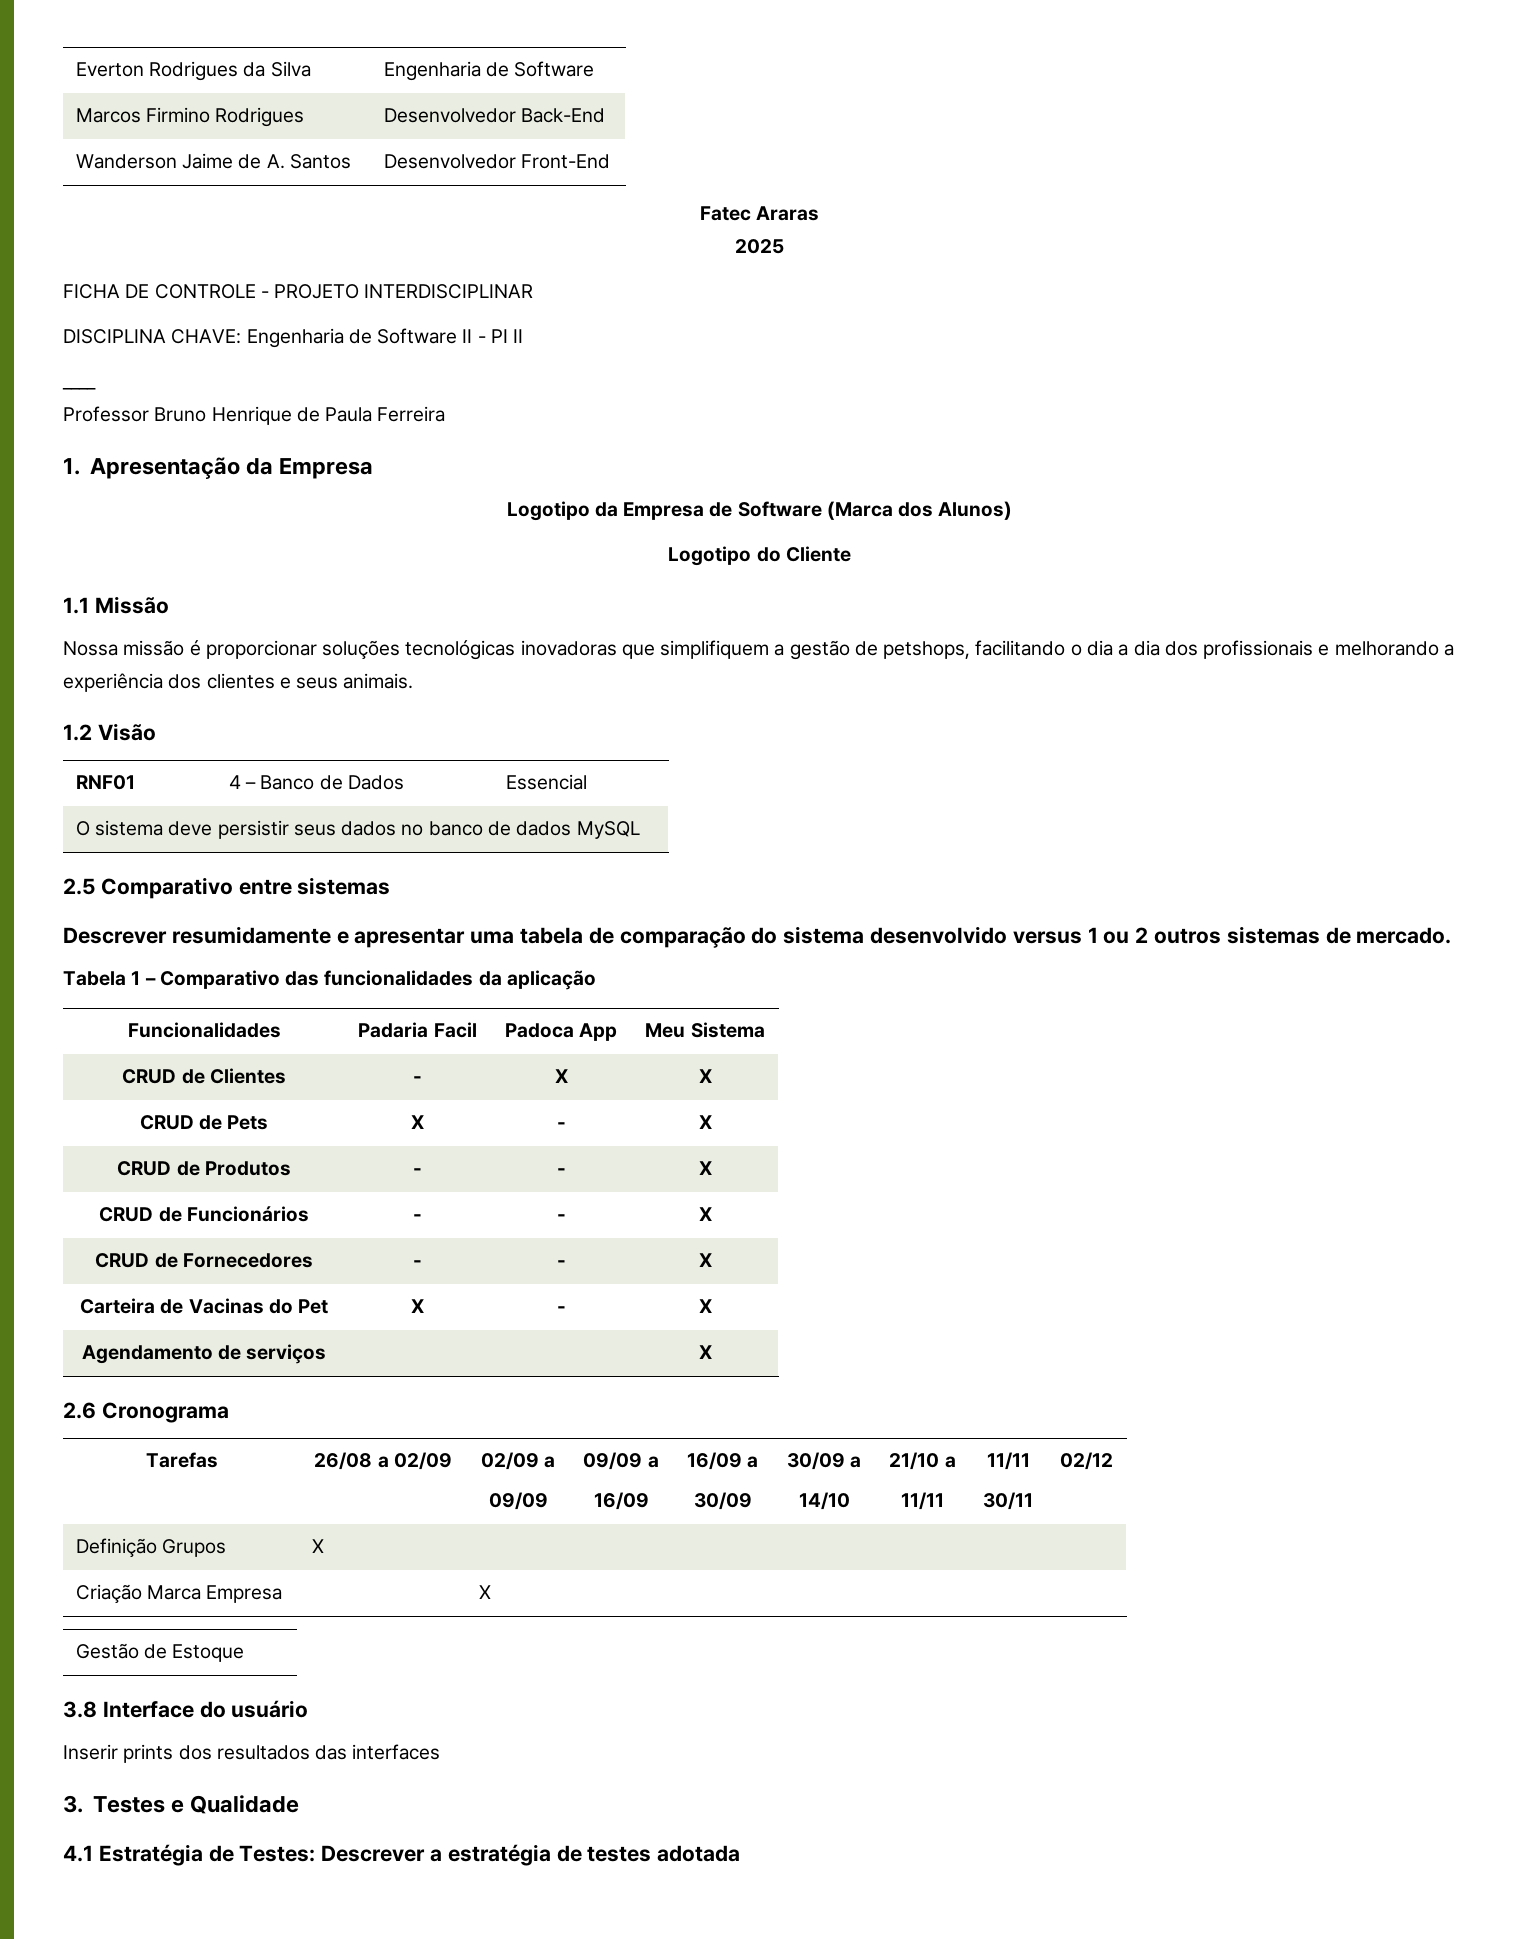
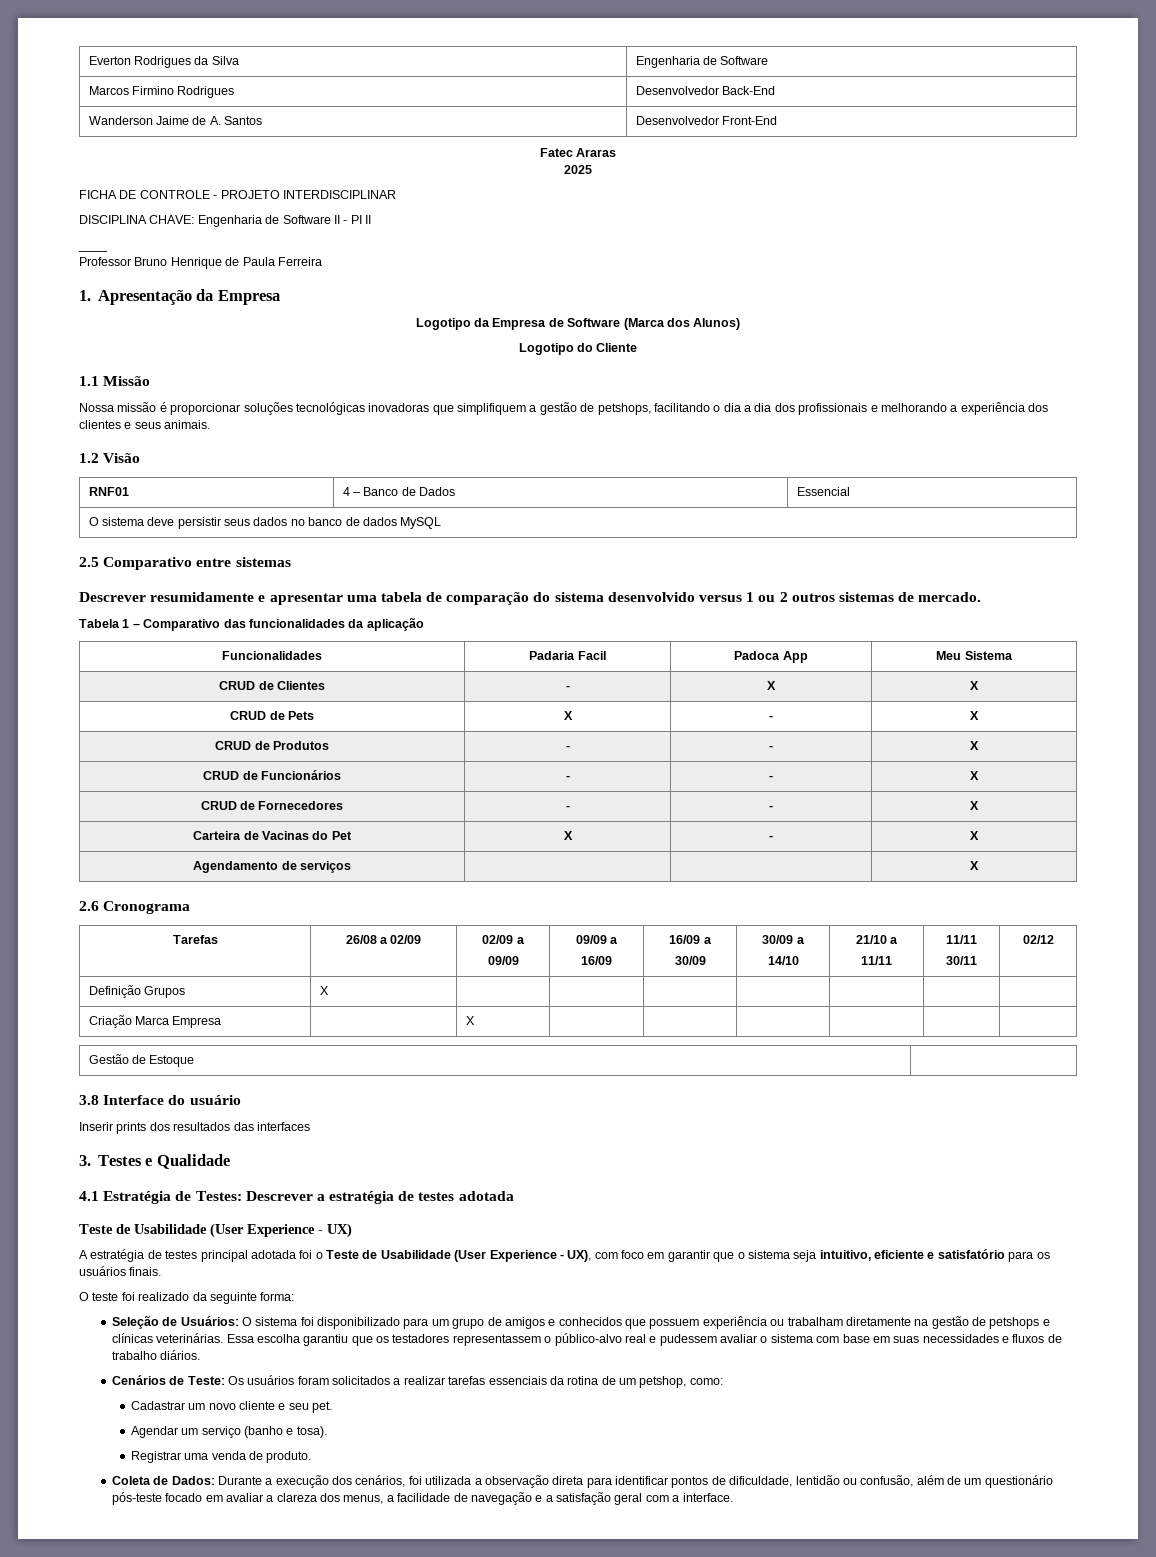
+ Teste de Usabilidade (User Experience - UX)
+ A estratégia de testes principal adotada foi o Teste de Usabilidade (User Experience - UX), com foco em garantir que o sistema seja intuitivo, eficiente e satisfatório para os usuários finais.
+ O teste foi realizado da seguinte forma:
+ Seleção de Usuários: O sistema foi disponibilizado para um grupo de amigos e conhecidos que possuem experiência ou trabalham diretamente na gestão de petshops e clínicas veterinárias. Essa escolha garantiu que os testadores representassem o público-alvo real e pudessem avaliar o sistema com base em suas necessidades e fluxos de trabalho diários.
+ Cenários de Teste: Os usuários foram solicitados a realizar tarefas essenciais da rotina de um petshop, como:
+ Cadastrar um novo cliente e seu pet.
+ Agendar um serviço (banho e tosa).
+ Registrar uma venda de produto.
+ Coleta de Dados: Durante a execução dos cenários, foi utilizada a observação direta para identificar pontos de dificuldade, lentidão ou confusão, além de um questionário pós-teste focado em avaliar a clareza dos menus, a facilidade de navegação e a satisfação geral com a interface.

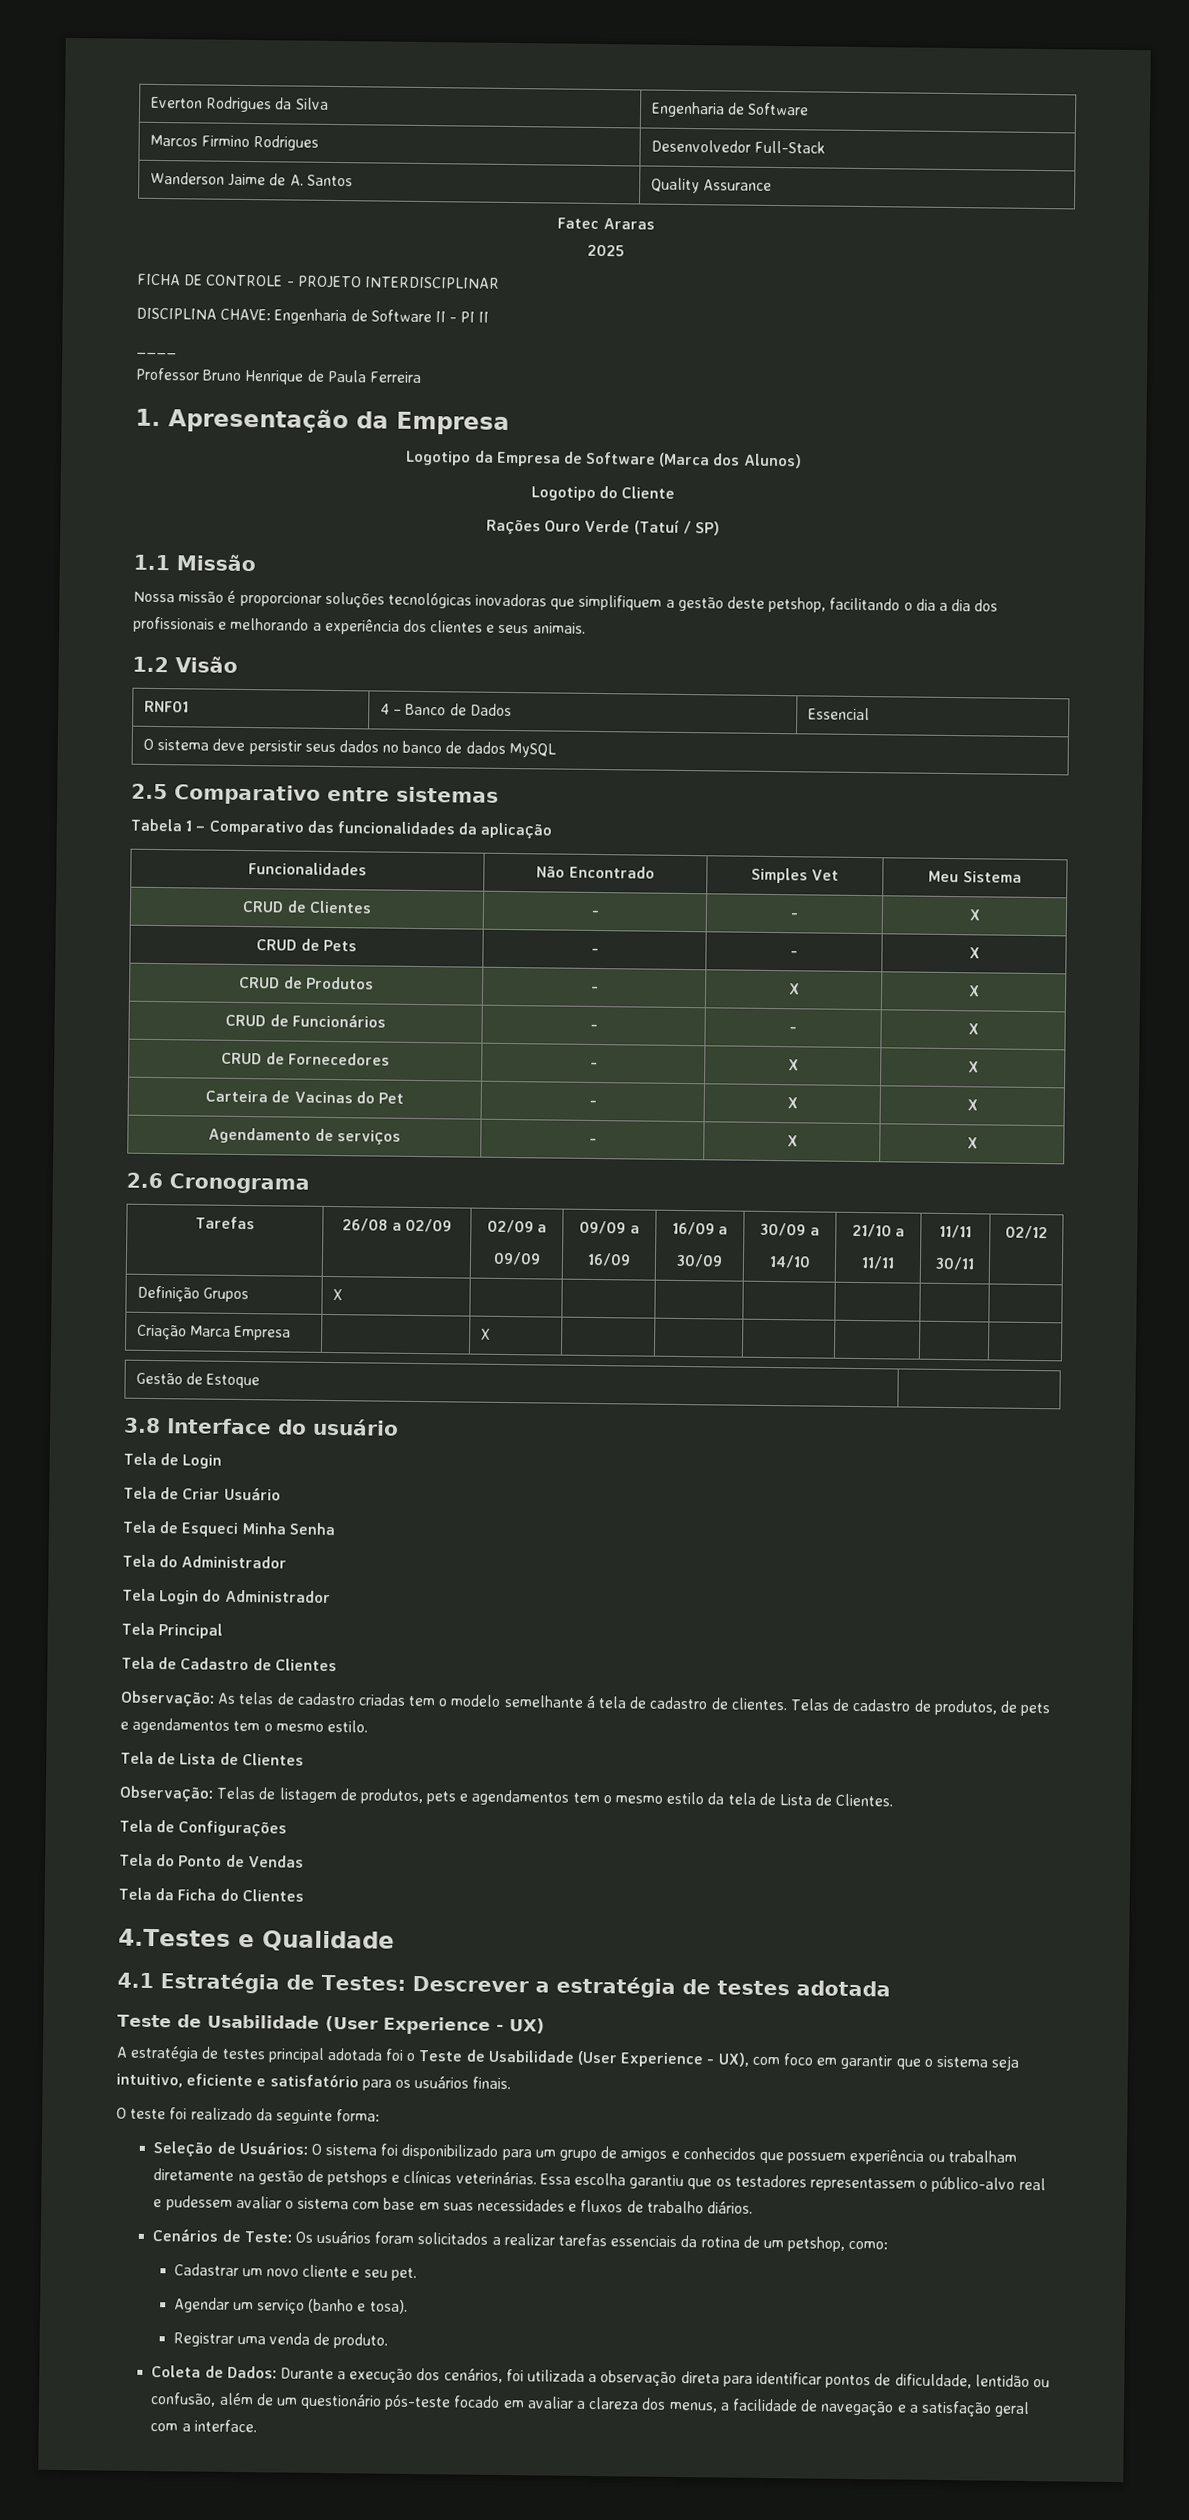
- Marcos Firmino Rodrigues | Desenvolvedor Back-End
+ Marcos Firmino Rodrigues | Desenvolvedor Full-Stack
- Wanderson Jaime de A. Santos | Desenvolvedor Front-End
+ Wanderson Jaime de A. Santos | Quality Assurance
+ Rações Ouro Verde (Tatuí / SP)
- Nossa missão é proporcionar soluções tecnológicas inovadoras que simplifiquem a gestão de petshops, facilitando o dia a dia dos profissionais e melhorando a experiência dos clientes e seus animais.
+ Nossa missão é proporcionar soluções tecnológicas inovadoras que simplifiquem a gestão deste petshop, facilitando o dia a dia dos profissionais e melhorando a experiência dos clientes e seus animais.
- Descrever resumidamente e apresentar uma tabela de comparação do sistema desenvolvido versus 1 ou 2 outros sistemas de mercado.
- Funcionalidades | Padaria Facil | Padoca App | Meu Sistema
+ Funcionalidades | Não Encontrado | Simples Vet | Meu Sistema
- CRUD de Clientes | - | X | X
+ CRUD de Clientes | - | - | X
- CRUD de Pets | X | - | X
+ CRUD de Pets | - | - | X
- CRUD de Produtos | - | - | X
+ CRUD de Produtos | - | X | X
- CRUD de Fornecedores | - | - | X
+ CRUD de Fornecedores | - | X | X
- Carteira de Vacinas do Pet | X | - | X
+ Carteira de Vacinas do Pet | - | X | X
- Agendamento de serviços | | | X
+ Agendamento de serviços | - | X | X
- Inserir prints dos resultados das interfaces
- 3. Testes e Qualidade
+ Tela de Login
+ Tela de Criar Usuário
+ Tela de Esqueci Minha Senha
+ Tela do Administrador
+ Tela Login do Administrador
+ Tela Principal
+ Tela de Cadastro de Clientes
+ Observação: As telas de cadastro criadas tem o modelo semelhante á tela de cadastro de clientes. Telas de cadastro de produtos, de pets e agendamentos tem o mesmo estilo.
+ Tela de Lista de Clientes
+ Observação: Telas de listagem de produtos, pets e agendamentos tem o mesmo estilo da tela de Lista de Clientes.
+ Tela de Configurações
+ Tela do Ponto de Vendas
+ Tela da Ficha do Clientes
+ 4.Testes e Qualidade

